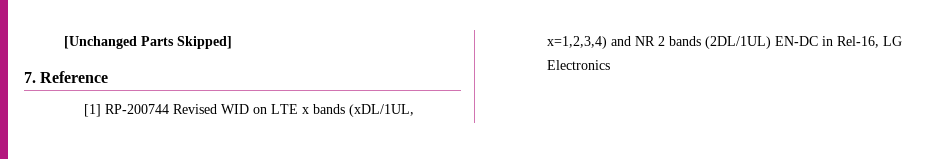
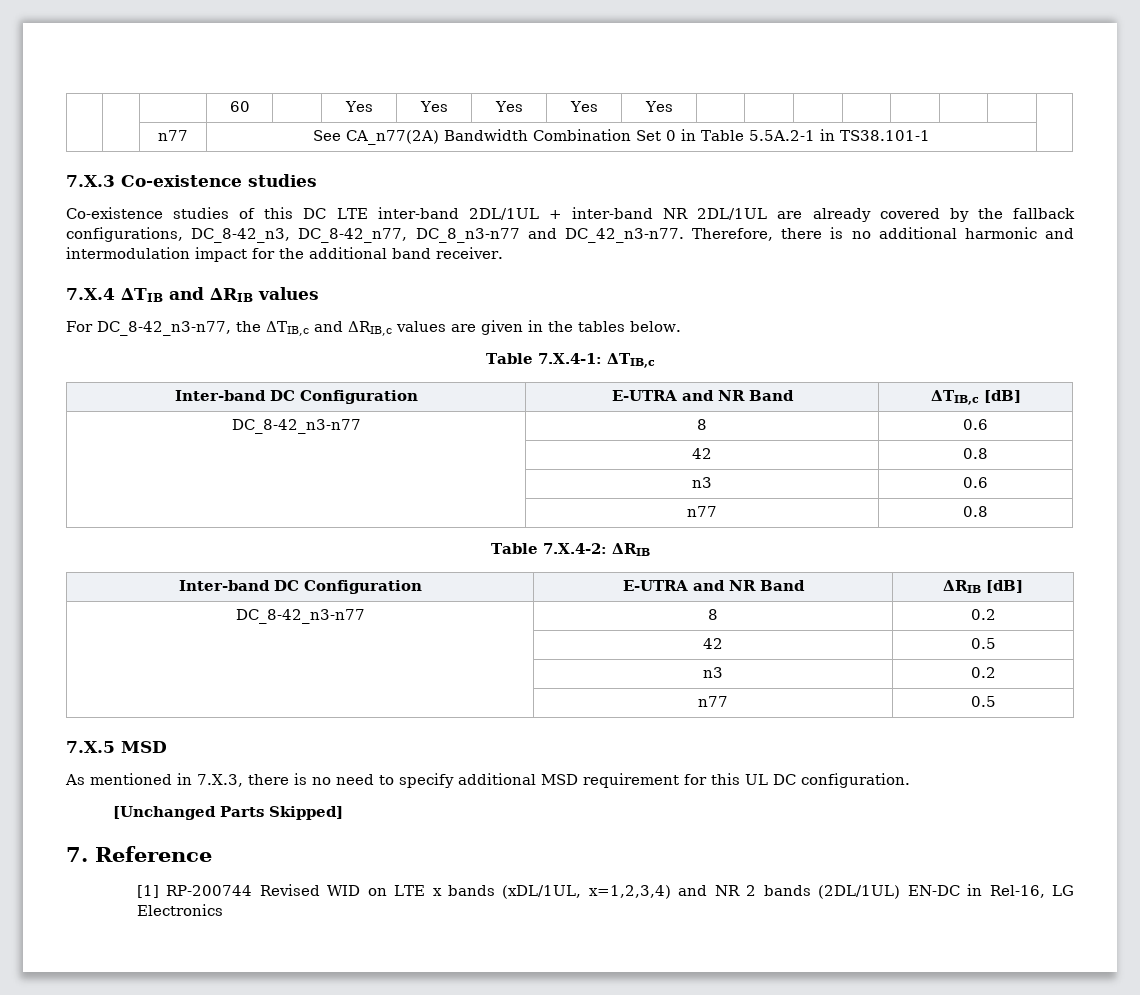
+ | | | 60 | | Yes | Yes | Yes | Yes | Yes | | | | | | | |
+ | | n77 | See CA_n77(2A) Bandwidth Combination Set 0 in Table 5.5A.2-1 in TS38.101-1 |
+ 7.X.3 Co-existence studies
+ Co-existence studies of this DC LTE inter-band 2DL/1UL + inter-band NR 2DL/1UL are already covered by the fallback configurations, DC_8-42_n3, DC_8-42_n77, DC_8_n3-n77 and DC_42_n3-n77. Therefore, there is no additional harmonic and intermodulation impact for the additional band receiver.
+ 7.X.4 ∆TIB and ∆RIB values
+ For DC_8-42_n3-n77, the ΔTIB,c and ΔRIB,c values are given in the tables below.
+ Table 7.X.4-1: ΔTIB,c
+ Inter-band DC Configuration | E-UTRA and NR Band | ΔTIB,c [dB]
+ DC_8-42_n3-n77 | 8 | 0.6
+ | 42 | 0.8
+ | n3 | 0.6
+ | n77 | 0.8
+ Table 7.X.4-2: ΔRIB
+ Inter-band DC Configuration | E-UTRA and NR Band | ΔRIB [dB]
+ DC_8-42_n3-n77 | 8 | 0.2
+ | 42 | 0.5
+ | n3 | 0.2
+ | n77 | 0.5
+ 7.X.5 MSD
+ As mentioned in 7.X.3, there is no need to specify additional MSD requirement for this UL DC configuration.

